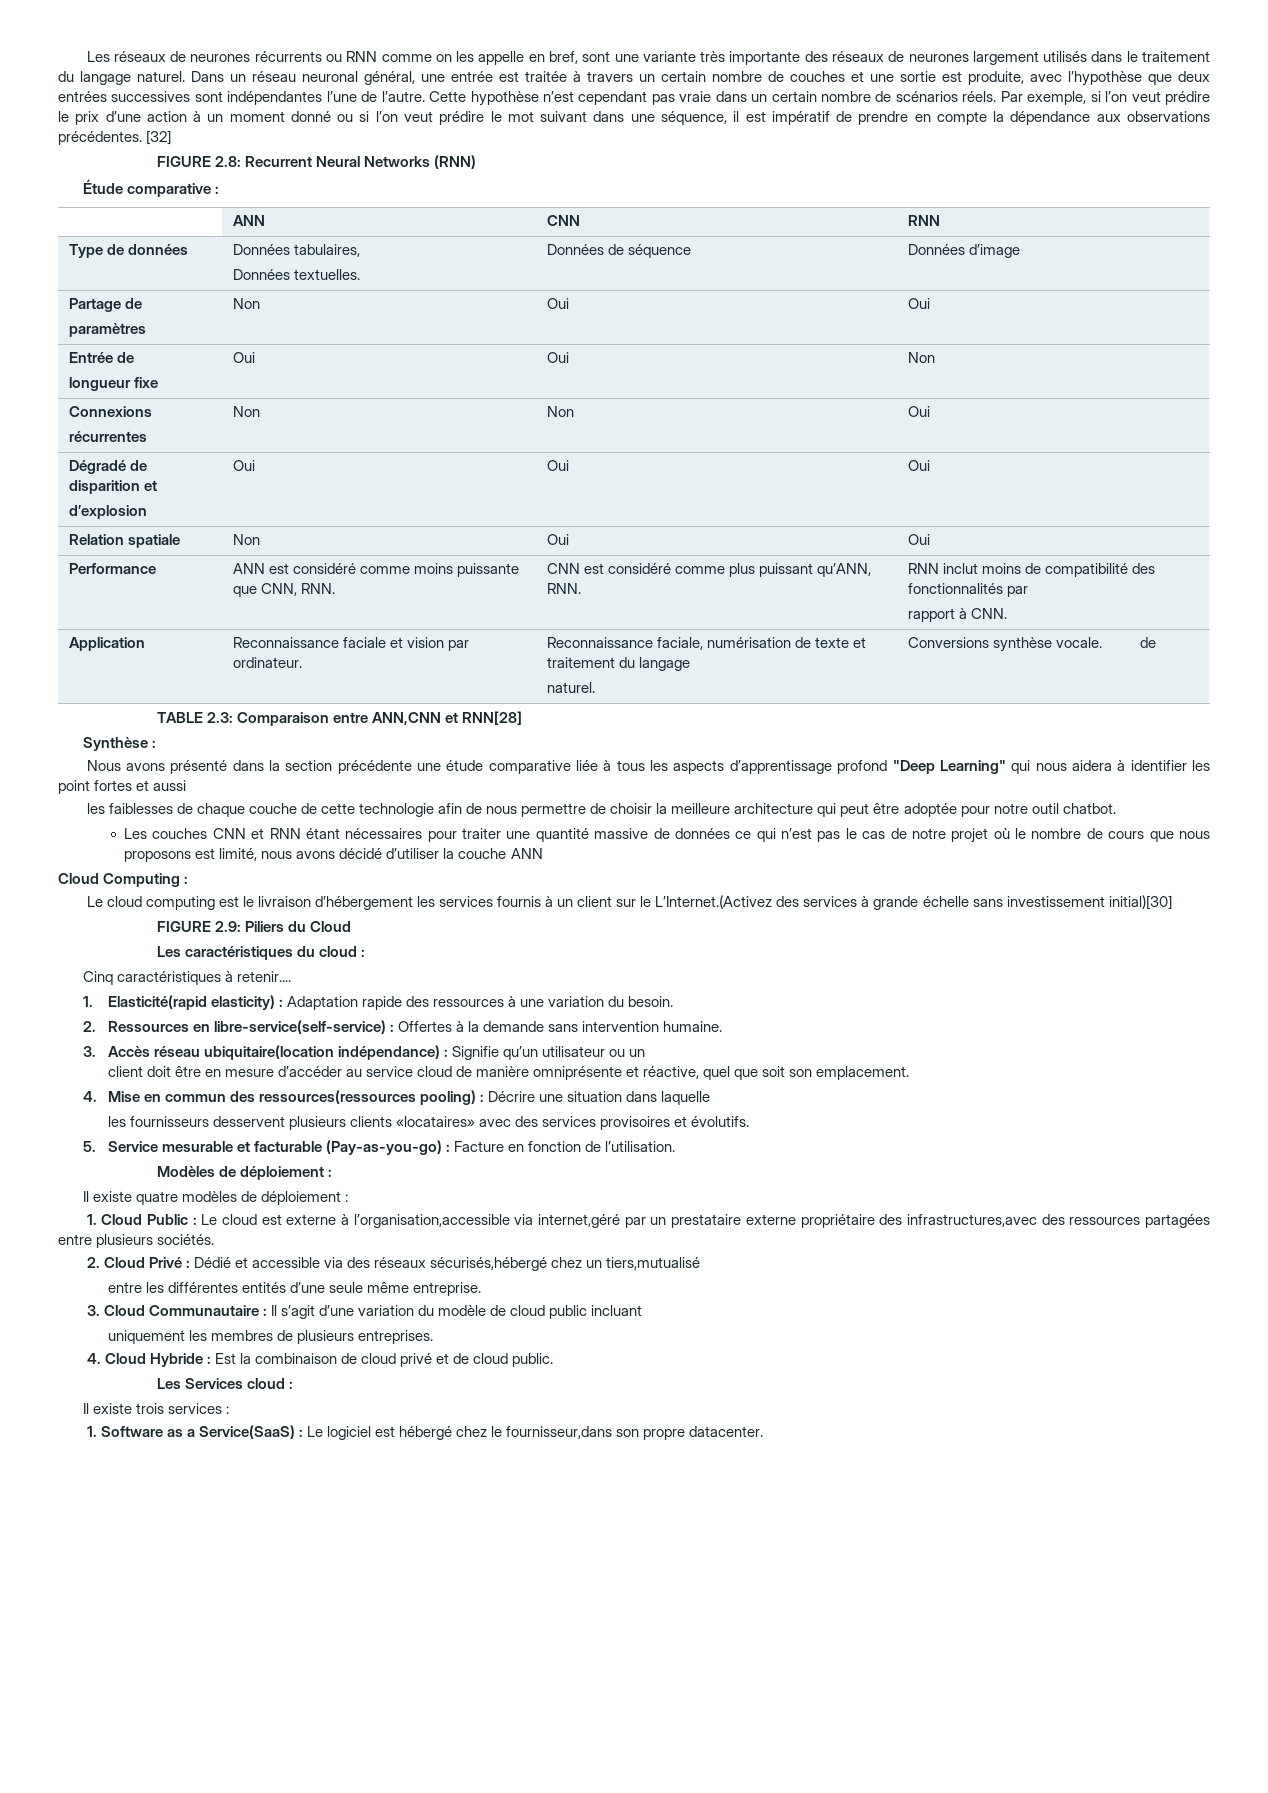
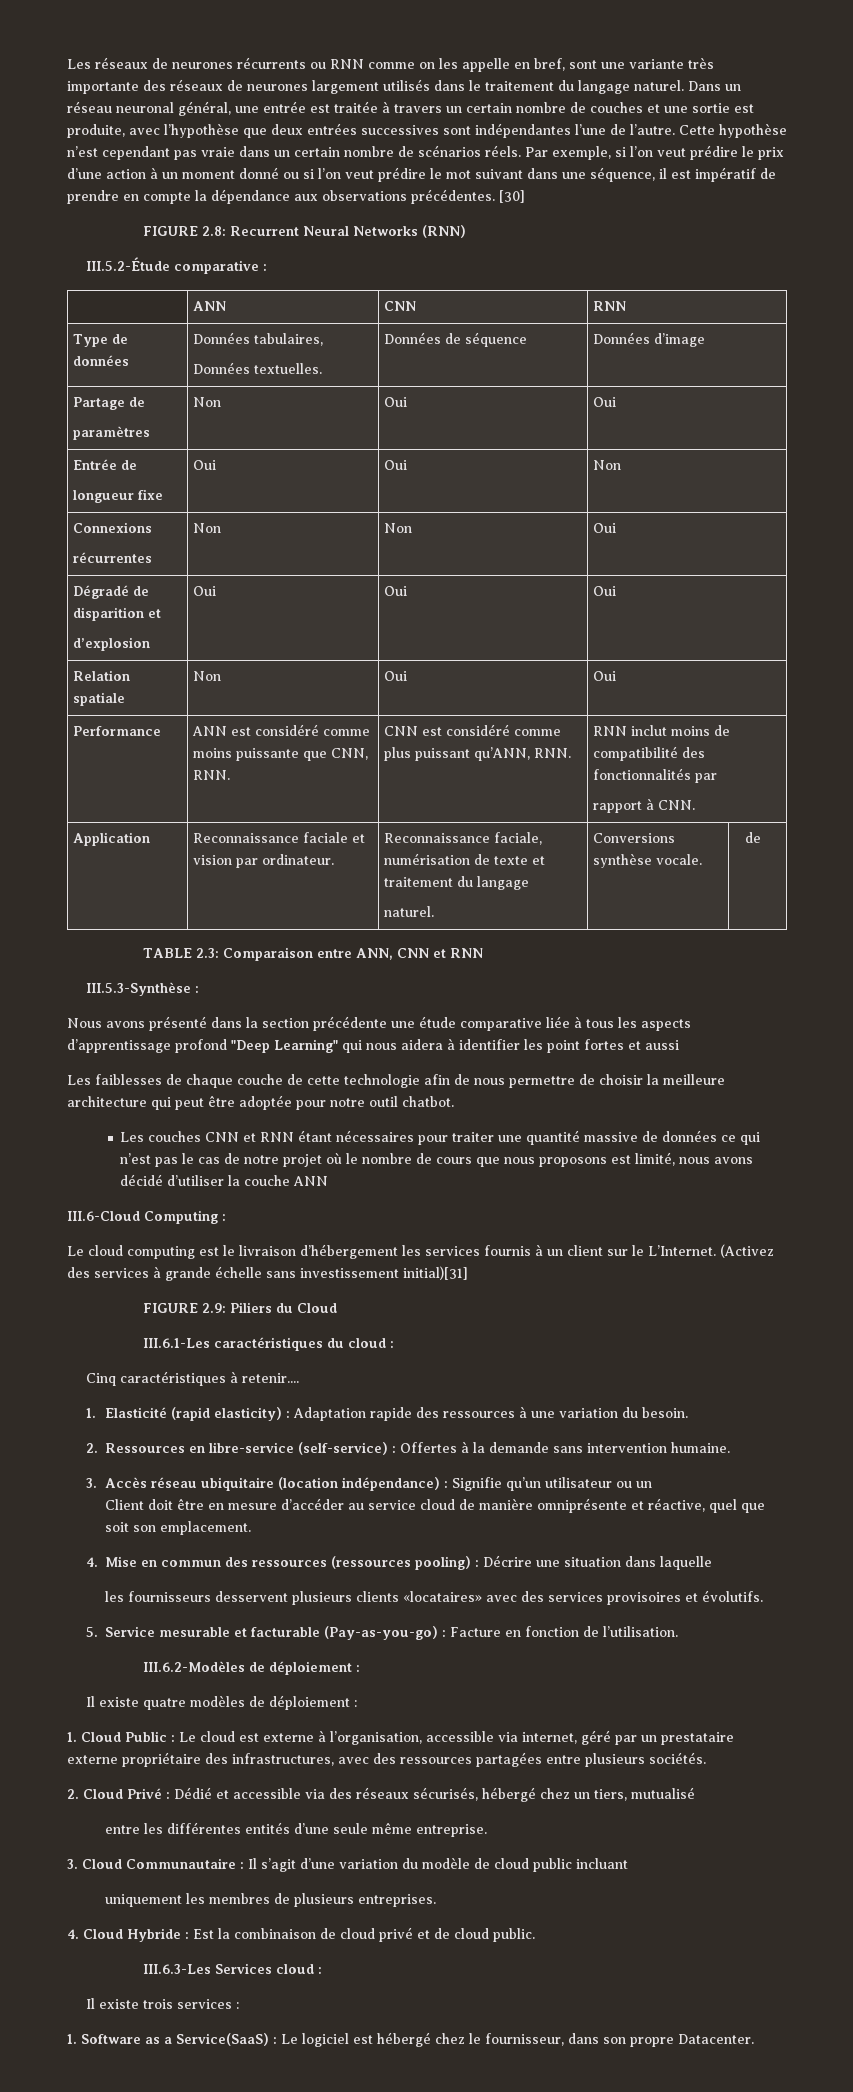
- [32]
+ [30]
- Étude comparative :
+ III.5.2-Étude comparative :
- TABLE 2.3: Comparaison entre ANN,CNN et RNN[28]
- Synthèse :
+ TABLE 2.3: Comparaison entre ANN, CNN et RNN
+ III.5.3-Synthèse :
- les faiblesses de chaque couche de cette technologie afin de nous permettre de choisir la meilleure architecture qui peut être adoptée pour notre outil chatbot.
+ Les faiblesses de chaque couche de cette technologie afin de nous permettre de choisir la meilleure architecture qui peut être adoptée pour notre outil chatbot.
- Cloud Computing :
+ III.6-Cloud Computing :
- Le cloud computing est le livraison d’hébergement les services fournis à un client sur le L’Internet.(Activez des services à grande échelle sans investissement initial)[30]
+ Le cloud computing est le livraison d’hébergement les services fournis à un client sur le L’Internet. (Activez des services à grande échelle sans investissement initial)[31]
- Les caractéristiques du cloud :
+ III.6.1-Les caractéristiques du cloud :
- 1. Elasticité(rapid elasticity) : Adaptation rapide des ressources à une variation du besoin.
+ 1. Elasticité (rapid elasticity) : Adaptation rapide des ressources à une variation du besoin.
- 2. Ressources en libre-service(self-service) : Offertes à la demande sans intervention humaine.
+ 2. Ressources en libre-service (self-service) : Offertes à la demande sans intervention humaine.
- 3. Accès réseau ubiquitaire(location indépendance) : Signifie qu’un utilisateur ou un
+ 3. Accès réseau ubiquitaire (location indépendance) : Signifie qu’un utilisateur ou un
- client doit être en mesure d’accéder au service cloud de manière omniprésente et réactive, quel que soit son emplacement.
+ Client doit être en mesure d’accéder au service cloud de manière omniprésente et réactive, quel que soit son emplacement.
- 4. Mise en commun des ressources(ressources pooling) : Décrire une situation dans laquelle
+ 4. Mise en commun des ressources (ressources pooling) : Décrire une situation dans laquelle
- Modèles de déploiement :
+ III.6.2-Modèles de déploiement :
- 1. Cloud Public : Le cloud est externe à l’organisation,accessible via internet,géré par un prestataire externe propriétaire des infrastructures,avec des ressources partagées entre plusieurs sociétés.
+ 1. Cloud Public : Le cloud est externe à l’organisation, accessible via internet, géré par un prestataire externe propriétaire des infrastructures, avec des ressources partagées entre plusieurs sociétés.
- 2. Cloud Privé : Dédié et accessible via des réseaux sécurisés,hébergé chez un tiers,mutualisé
+ 2. Cloud Privé : Dédié et accessible via des réseaux sécurisés, hébergé chez un tiers, mutualisé
- Les Services cloud :
+ III.6.3-Les Services cloud :
- 1. Software as a Service(SaaS) : Le logiciel est hébergé chez le fournisseur,dans son propre datacenter.
+ 1. Software as a Service(SaaS) : Le logiciel est hébergé chez le fournisseur, dans son propre Datacenter.

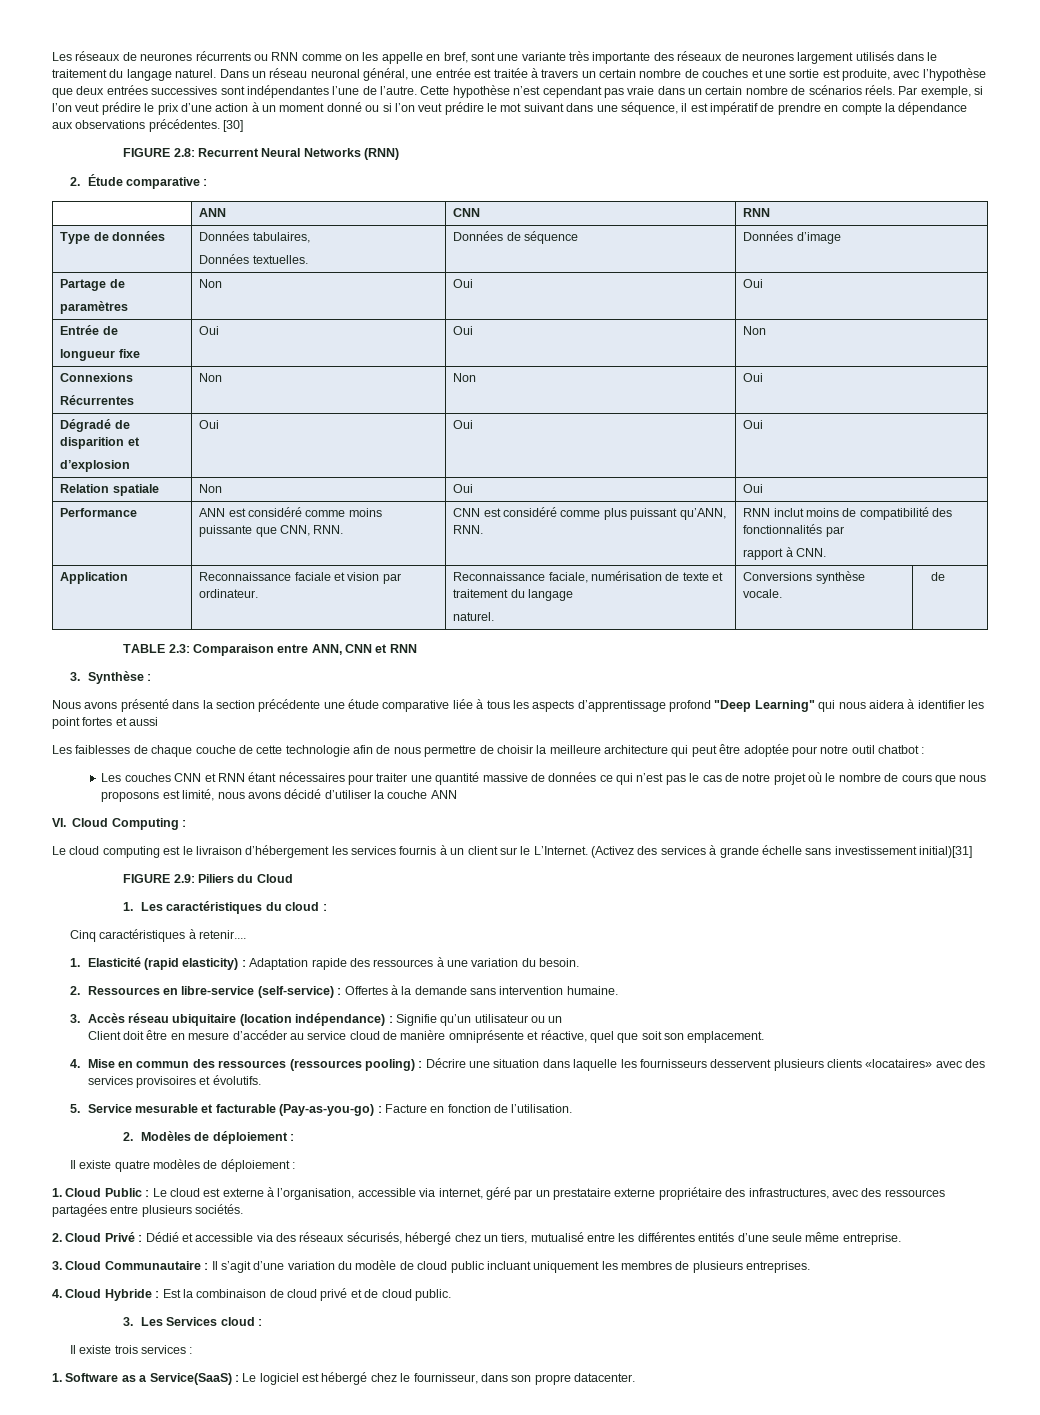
- III.5.2-Étude comparative :
+ 2. Étude comparative :
  Connexions
- récurrentes | Non | Non | Oui
+ Récurrentes | Non | Non | Oui
- III.5.3-Synthèse :
+ 3. Synthèse :
- Les faiblesses de chaque couche de cette technologie afin de nous permettre de choisir la meilleure architecture qui peut être adoptée pour notre outil chatbot.
+ Les faiblesses de chaque couche de cette technologie afin de nous permettre de choisir la meilleure architecture qui peut être adoptée pour notre outil chatbot :
- III.6-Cloud Computing :
+ VI. Cloud Computing :
- III.6.1-Les caractéristiques du cloud :
+ 1. Les caractéristiques du cloud :
- 4. Mise en commun des ressources (ressources pooling) : Décrire une situation dans laquelle
- les fournisseurs desservent plusieurs clients «locataires» avec des services provisoires et évolutifs.
+ 4. Mise en commun des ressources (ressources pooling) : Décrire une situation dans laquelle les fournisseurs desservent plusieurs clients «locataires» avec des services provisoires et évolutifs.
- III.6.2-Modèles de déploiement :
+ 2. Modèles de déploiement :
- 2. Cloud Privé : Dédié et accessible via des réseaux sécurisés, hébergé chez un tiers, mutualisé
- entre les différentes entités d’une seule même entreprise.
+ 2. Cloud Privé : Dédié et accessible via des réseaux sécurisés, hébergé chez un tiers, mutualisé entre les différentes entités d’une seule même entreprise.
- 3. Cloud Communautaire : Il s’agit d’une variation du modèle de cloud public incluant
- uniquement les membres de plusieurs entreprises.
+ 3. Cloud Communautaire : Il s’agit d’une variation du modèle de cloud public incluant uniquement les membres de plusieurs entreprises.
- III.6.3-Les Services cloud :
+ 3. Les Services cloud :
- 1. Software as a Service(SaaS) : Le logiciel est hébergé chez le fournisseur, dans son propre Datacenter.
+ 1. Software as a Service(SaaS) : Le logiciel est hébergé chez le fournisseur, dans son propre datacenter.

